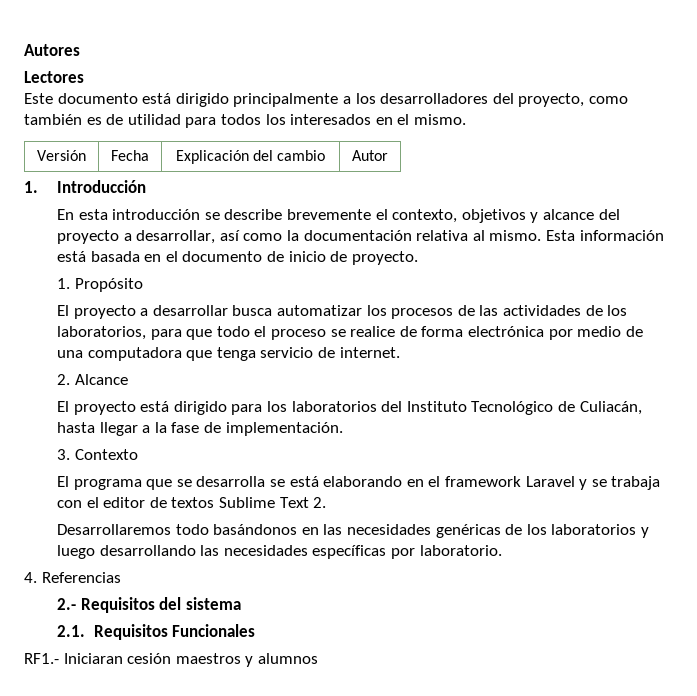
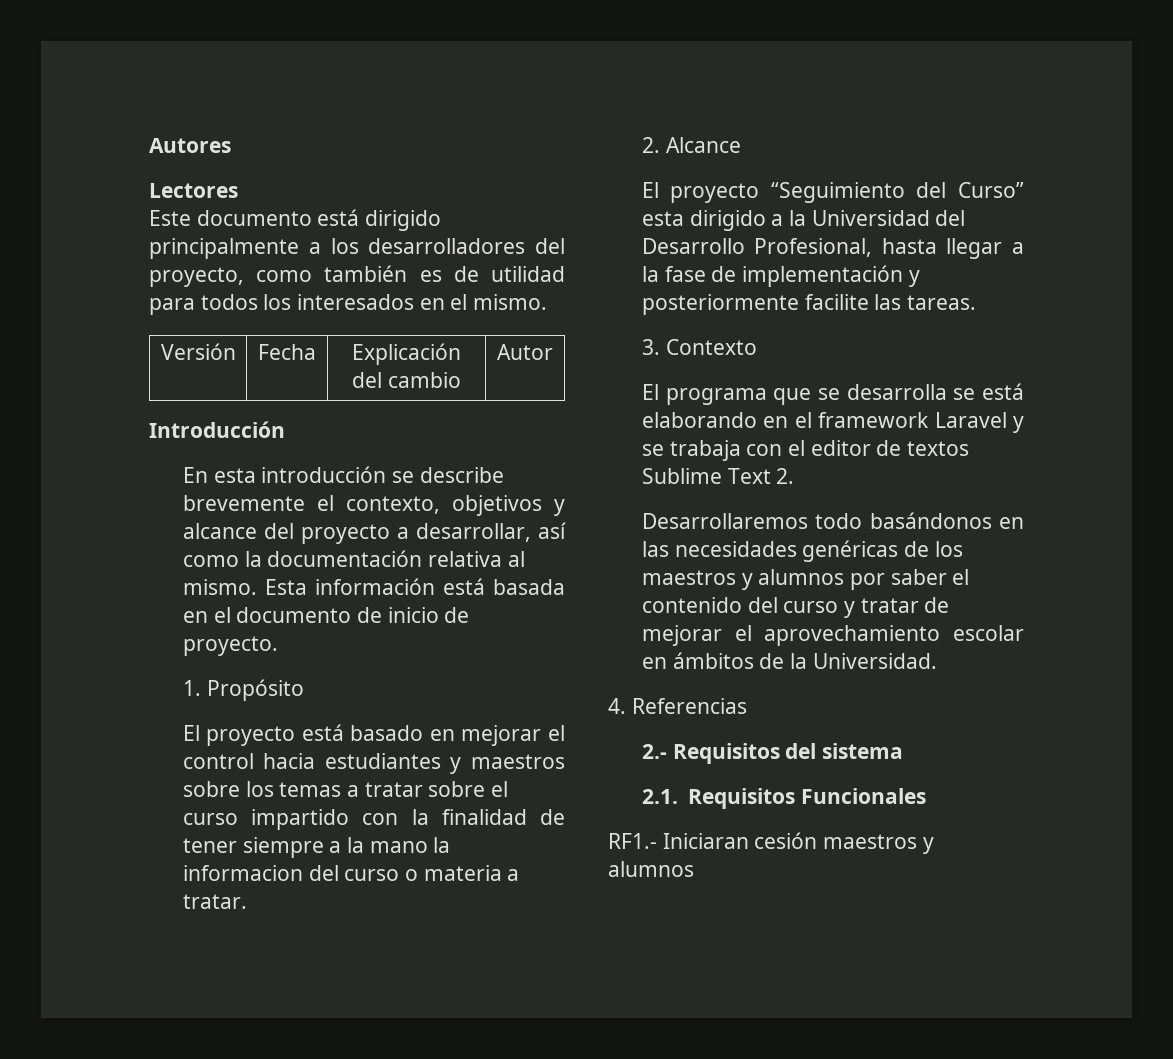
- 1. Introducción
+ Introducción
- El proyecto a desarrollar busca automatizar los procesos de las actividades de los laboratorios, para que todo el proceso se realice de forma electrónica por medio de una computadora que tenga servicio de internet.
+ El proyecto está basado en mejorar el control hacia estudiantes y maestros sobre los temas a tratar sobre el curso impartido con la finalidad de tener siempre a la mano la informacion del curso o materia a tratar.
  2. Alcance
- El proyecto está dirigido para los laboratorios del Instituto Tecnológico de Culiacán, hasta llegar a la fase de implementación.
+ El proyecto “Seguimiento del Curso” esta dirigido a la Universidad del Desarrollo Profesional, hasta llegar a la fase de implementación y posteriormente facilite las tareas.
- Desarrollaremos todo basándonos en las necesidades genéricas de los laboratorios y luego desarrollando las necesidades específicas por laboratorio.
+ Desarrollaremos todo basándonos en las necesidades genéricas de los maestros y alumnos por saber el contenido del curso y tratar de mejorar el aprovechamiento escolar en ámbitos de la Universidad.

